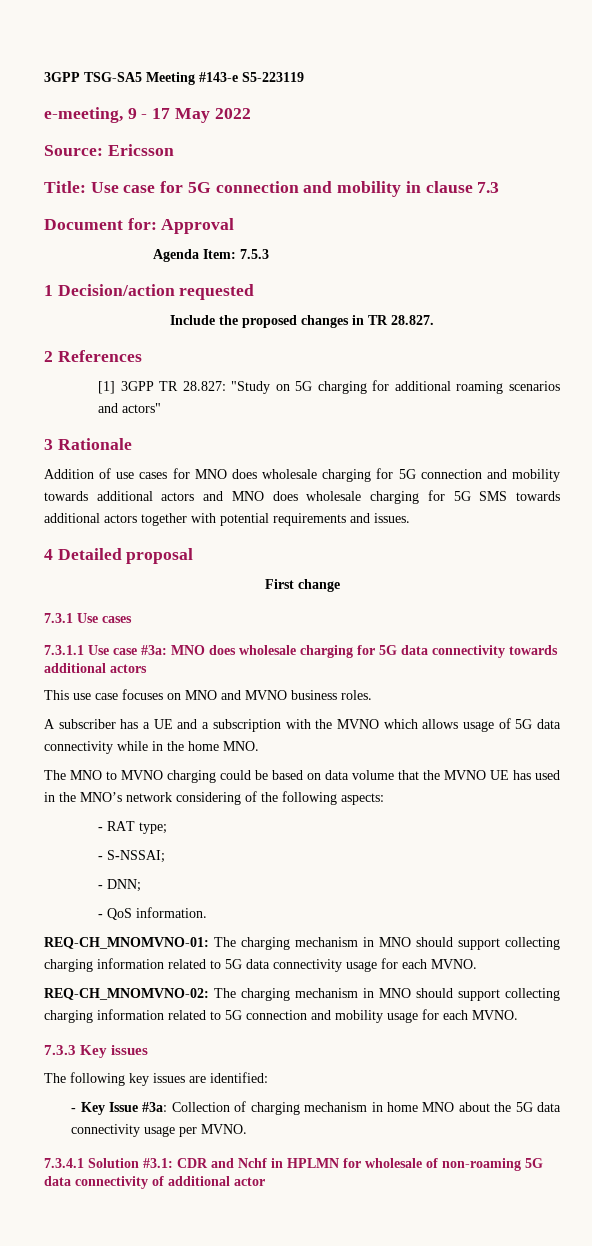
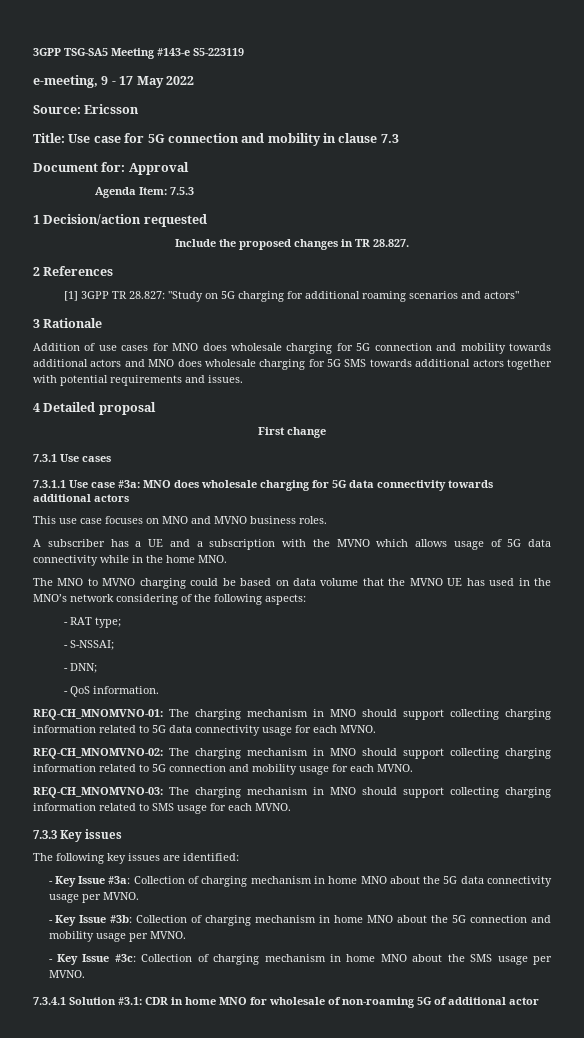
+ REQ-CH_MNOMVNO-03: The charging mechanism in MNO should support collecting charging information related to SMS usage for each MVNO.
+ - Key Issue #3b: Collection of charging mechanism in home MNO about the 5G connection and mobility usage per MVNO.
+ - Key Issue #3c: Collection of charging mechanism in home MNO about the SMS usage per MVNO.
- 7.3.4.1 Solution #3.1: CDR and Nchf in HPLMN for wholesale of non-roaming 5G data connectivity of additional actor
+ 7.3.4.1 Solution #3.1: CDR in home MNO for wholesale of non-roaming 5G of additional actor

